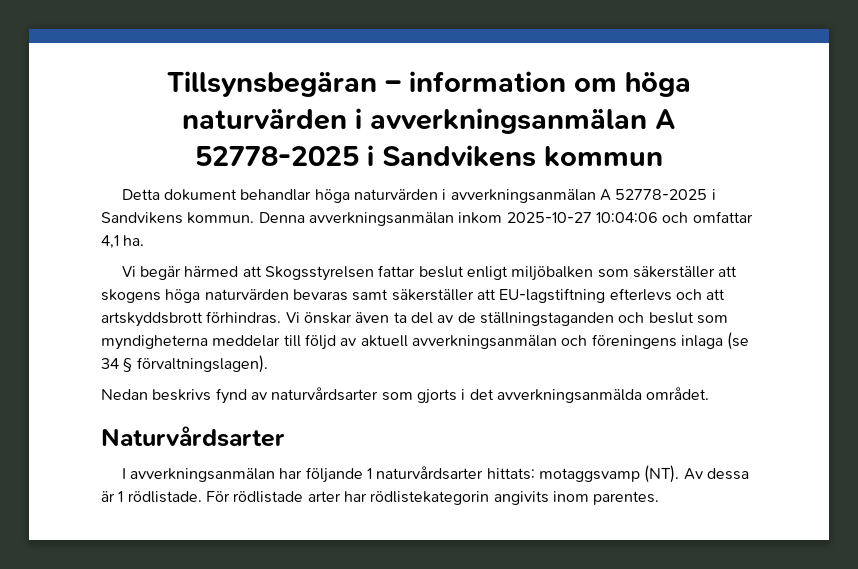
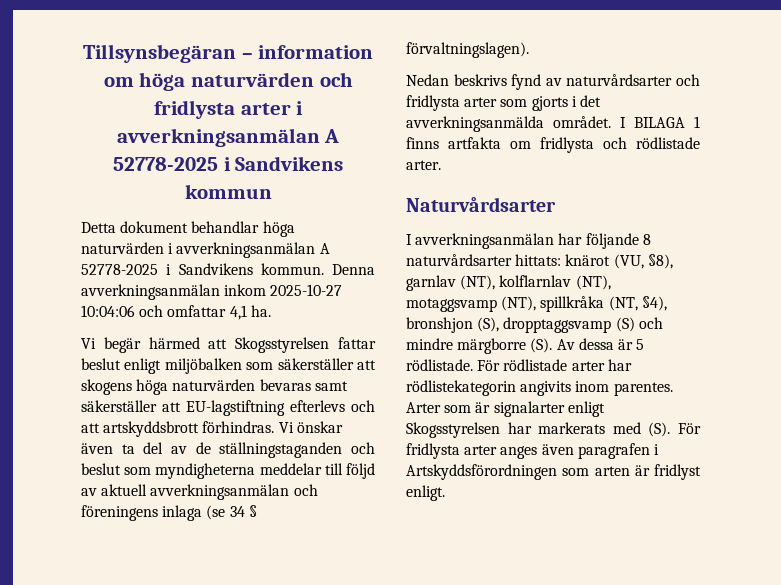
- Tillsynsbegäran – information om höga naturvärden i avverkningsanmälan A 52778-2025 i Sandvikens kommun
+ Tillsynsbegäran – information om höga naturvärden och fridlysta arter i avverkningsanmälan A 52778-2025 i Sandvikens kommun
- Nedan beskrivs fynd av naturvårdsarter som gjorts i det avverkningsanmälda området.
+ Nedan beskrivs fynd av naturvårdsarter och fridlysta arter som gjorts i det avverkningsanmälda området. I BILAGA 1 finns artfakta om fridlysta och rödlistade arter.
- I avverkningsanmälan har följande 1 naturvårdsarter hittats: motaggsvamp (NT). Av dessa är 1 rödlistade.
+ I avverkningsanmälan har följande 8 naturvårdsarter hittats: knärot (VU, §8), garnlav (NT), kolflarnlav (NT), motaggsvamp (NT), spillkråka (NT, §4), bronshjon (S), dropptaggsvamp (S) och mindre märgborre (S). Av dessa är 5 rödlistade.
+ Arter som är signalarter enligt Skogsstyrelsen har markerats med (S). För fridlysta arter anges även paragrafen i Artskyddsförordningen som arten är fridlyst enligt.

